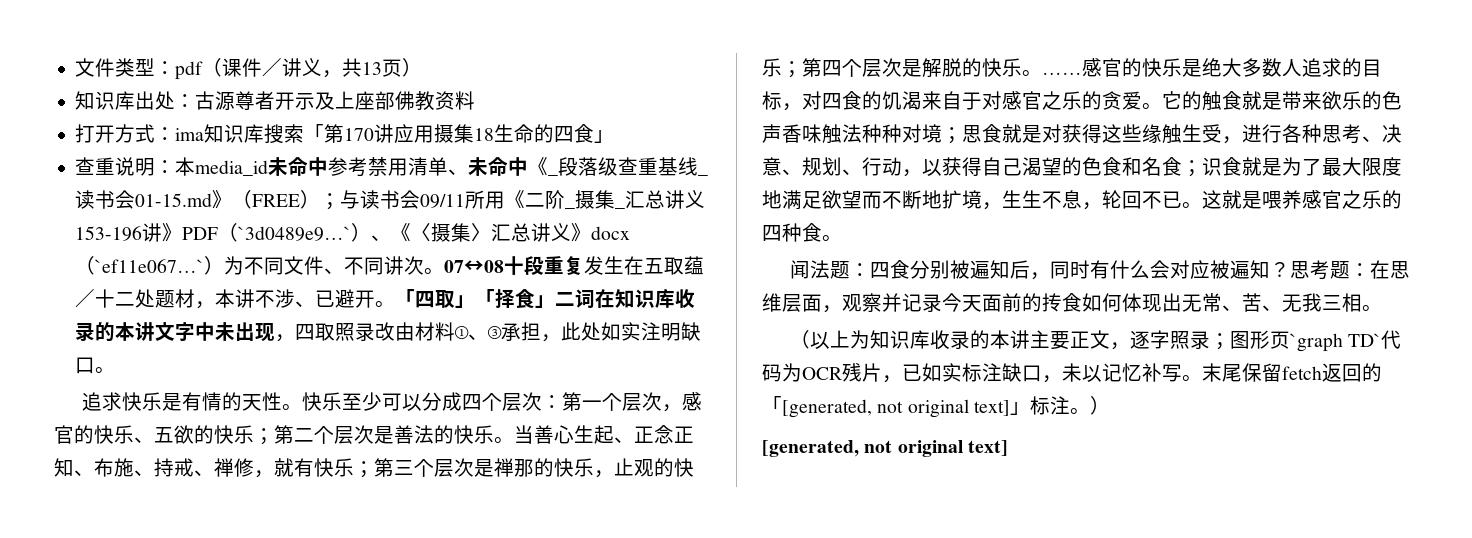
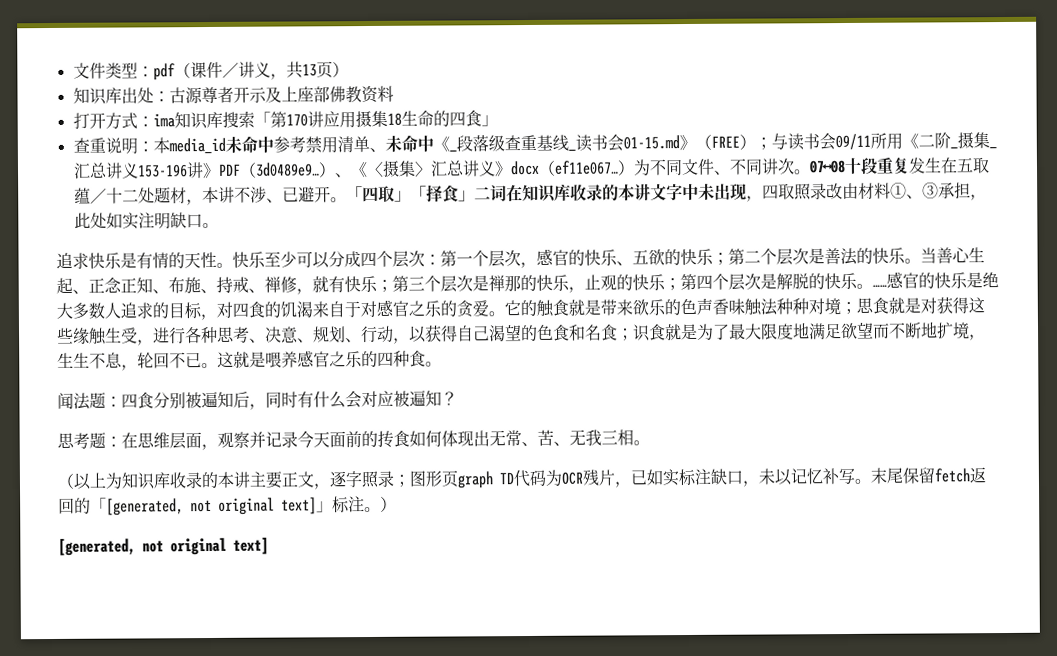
- 查重说明：本media_id未命中参考禁用清单、未命中《_段落级查重基线_读书会01-15.md》（FREE）；与读书会09/11所用《二阶_摄集_汇总讲义153-196讲》PDF（`3d0489e9…`）、《〈摄集〉汇总讲义》docx（`ef11e067…`）为不同文件、不同讲次。
+ 查重说明：本media_id未命中参考禁用清单、未命中《_段落级查重基线_读书会01-15.md》（FREE）；与读书会09/11所用《二阶_摄集_汇总讲义153-196讲》PDF（3d0489e9…）、《〈摄集〉汇总讲义》docx（ef11e067…）为不同文件、不同讲次。
- 闻法题：四食分别被遍知后，同时有什么会对应被遍知？思考题：在思维层面，观察并记录今天面前的抟食如何体现出无常、苦、无我三相。
+ 闻法题：四食分别被遍知后，同时有什么会对应被遍知？
+ 思考题：在思维层面，观察并记录今天面前的抟食如何体现出无常、苦、无我三相。
- （以上为知识库收录的本讲主要正文，逐字照录；图形页`graph TD`代码为OCR残片，已如实标注缺口，未以记忆补写。
+ （以上为知识库收录的本讲主要正文，逐字照录；图形页graph TD代码为OCR残片，已如实标注缺口，未以记忆补写。

